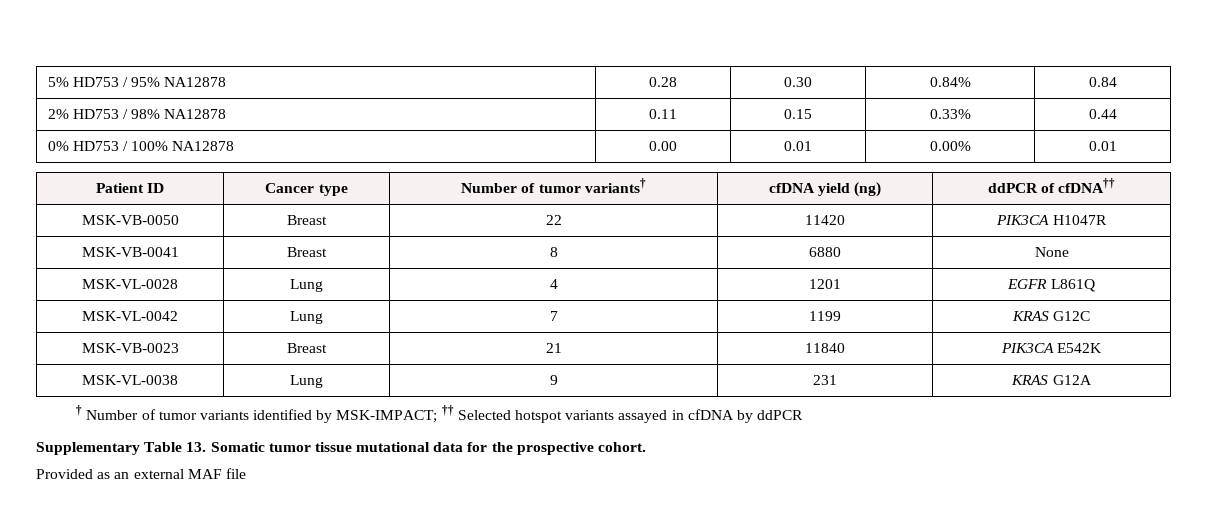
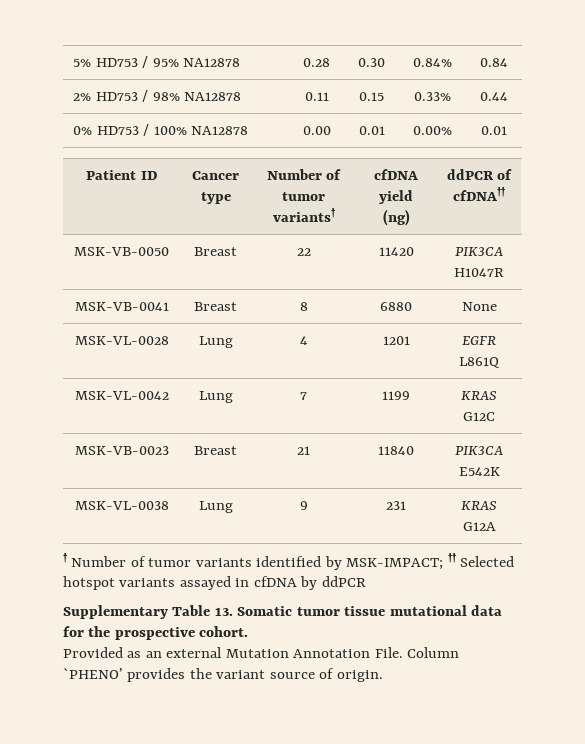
- Provided as an external MAF file
+ Provided as an external Mutation Annotation File. Column `PHENO’ provides the variant source of origin.

